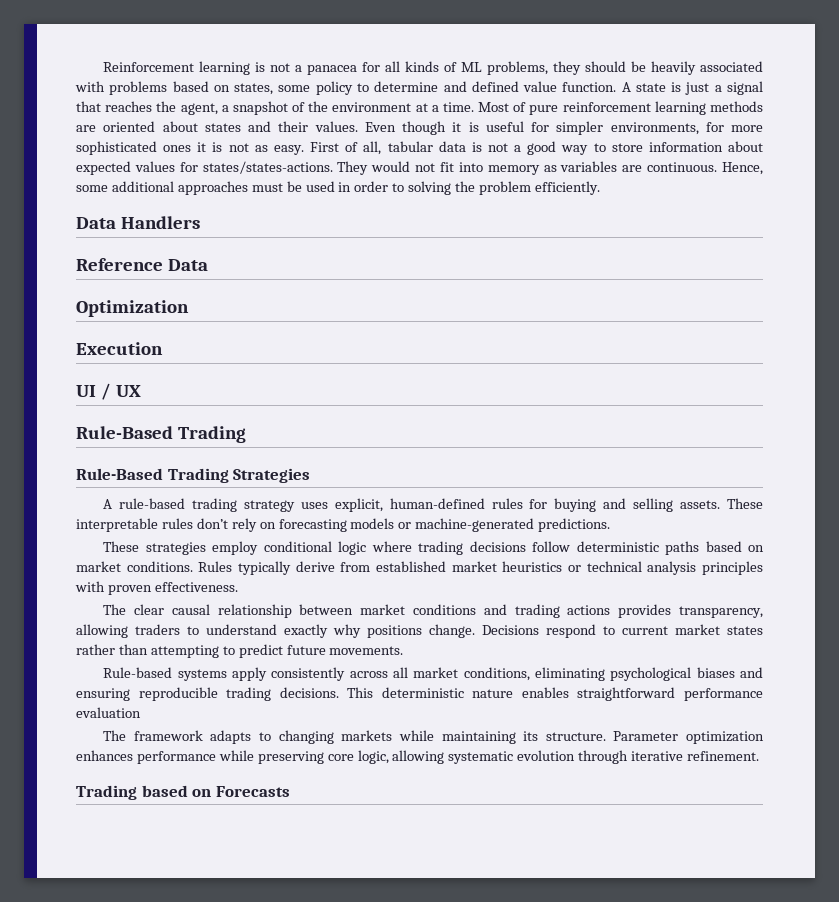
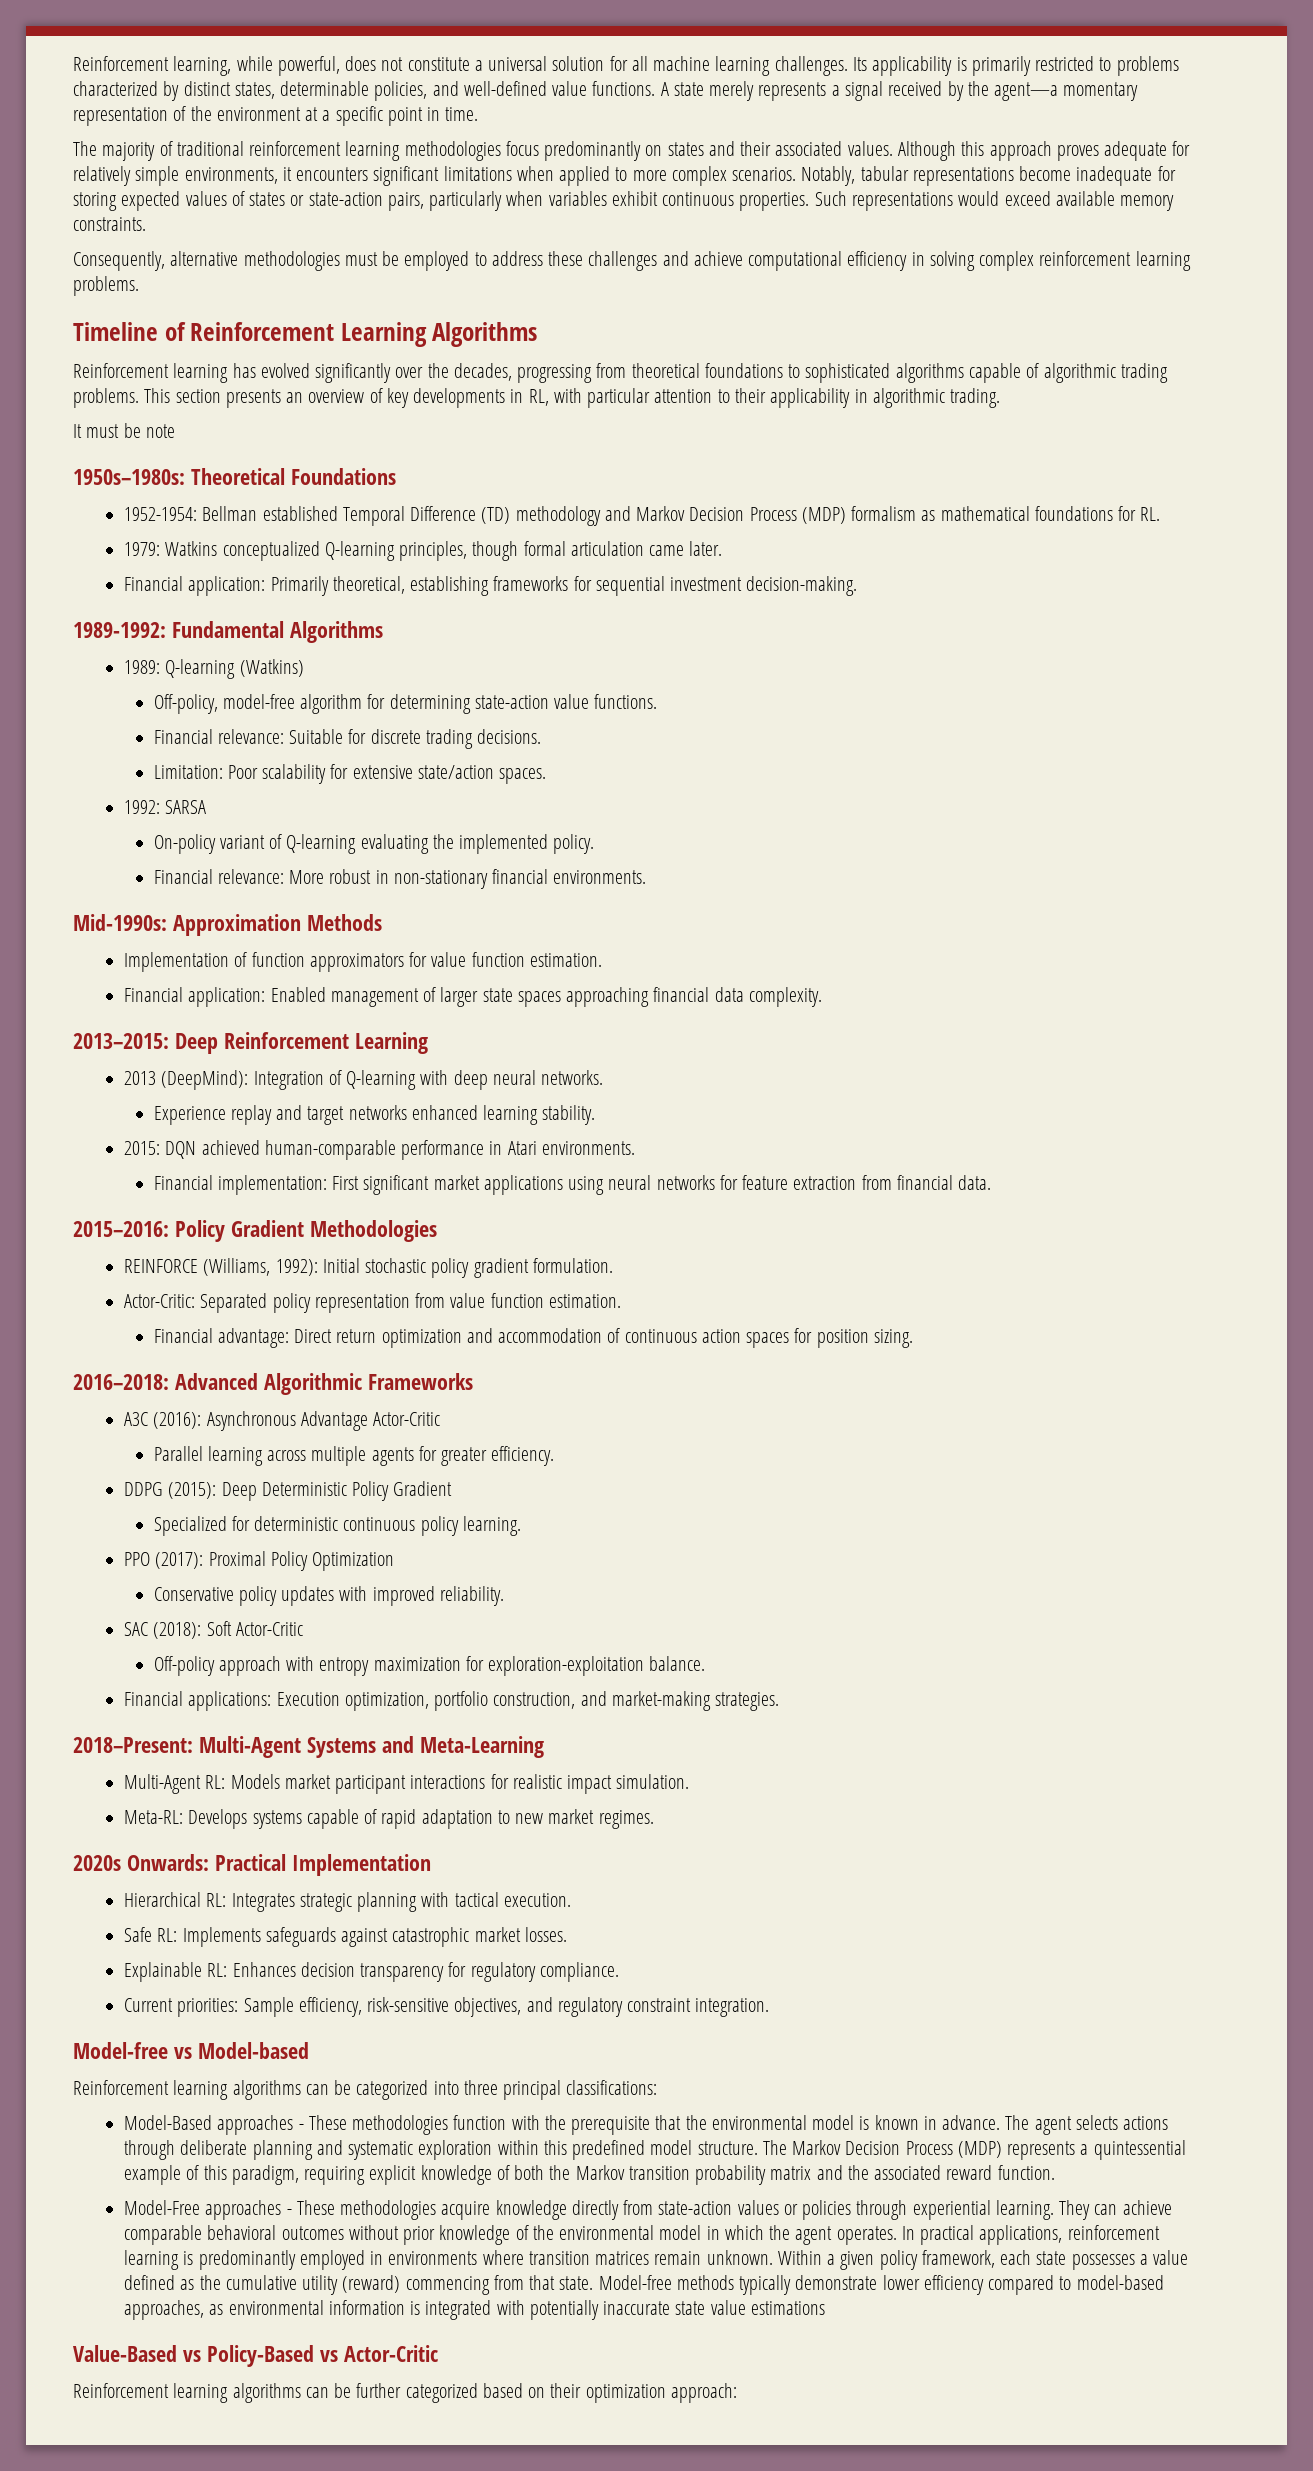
- Reinforcement learning is not a panacea for all kinds of ML problems, they should be heavily associated with problems based on states, some policy to determine and defined value function. A state is just a signal that reaches the agent, a snapshot of the environment at a time. Most of pure reinforcement learning methods are oriented about states and their values. Even though it is useful for simpler environments, for more sophisticated ones it is not as easy. First of all, tabular data is not a good way to store information about expected values for states/states-actions. They would not fit into memory as variables are continuous. Hence, some additional approaches must be used in order to solving the problem efficiently.
- Data Handlers
- Reference Data
- Optimization
- Execution
- UI / UX
- Rule-Based Trading
- Rule-Based Trading Strategies
- A rule-based trading strategy uses explicit, human-defined rules for buying and selling assets. These interpretable rules don’t rely on forecasting models or machine-generated predictions.
- These strategies employ conditional logic where trading decisions follow deterministic paths based on market conditions. Rules typically derive from established market heuristics or technical analysis principles with proven effectiveness.
- The clear causal relationship between market conditions and trading actions provides transparency, allowing traders to understand exactly why positions change. Decisions respond to current market states rather than attempting to predict future movements.
- Rule-based systems apply consistently across all market conditions, eliminating psychological biases and ensuring reproducible trading decisions. This deterministic nature enables straightforward performance evaluation
- The framework adapts to changing markets while maintaining its structure. Parameter optimization enhances performance while preserving core logic, allowing systematic evolution through iterative refinement.
- Trading based on Forecasts
+ Reinforcement learning, while powerful, does not constitute a universal solution for all machine learning challenges. Its applicability is primarily restricted to problems characterized by distinct states, determinable policies, and well-defined value functions. A state merely represents a signal received by the agent—a momentary representation of the environment at a specific point in time.
+ The majority of traditional reinforcement learning methodologies focus predominantly on states and their associated values. Although this approach proves adequate for relatively simple environments, it encounters significant limitations when applied to more complex scenarios. Notably, tabular representations become inadequate for storing expected values of states or state-action pairs, particularly when variables exhibit continuous properties. Such representations would exceed available memory constraints.
+ Consequently, alternative methodologies must be employed to address these challenges and achieve computational efficiency in solving complex reinforcement learning problems.
+ Timeline of Reinforcement Learning Algorithms
+ Reinforcement learning has evolved significantly over the decades, progressing from theoretical foundations to sophisticated algorithms capable of algorithmic trading problems. This section presents an overview of key developments in RL, with particular attention to their applicability in algorithmic trading.
+ It must be note
+ 1950s–1980s: Theoretical Foundations
+ 1952-1954: Bellman established Temporal Difference (TD) methodology and Markov Decision Process (MDP) formalism as mathematical foundations for RL.
+ 1979: Watkins conceptualized Q-learning principles, though formal articulation came later.
+ Financial application: Primarily theoretical, establishing frameworks for sequential investment decision-making.
+ 1989-1992: Fundamental Algorithms
+ 1989: Q-learning (Watkins)
+ Off-policy, model-free algorithm for determining state-action value functions.
+ Financial relevance: Suitable for discrete trading decisions.
+ Limitation: Poor scalability for extensive state/action spaces.
+ 1992: SARSA
+ On-policy variant of Q-learning evaluating the implemented policy.
+ Financial relevance: More robust in non-stationary financial environments.
+ Mid-1990s: Approximation Methods
+ Implementation of function approximators for value function estimation.
+ Financial application: Enabled management of larger state spaces approaching financial data complexity.
+ 2013–2015: Deep Reinforcement Learning
+ 2013 (DeepMind): Integration of Q-learning with deep neural networks.
+ Experience replay and target networks enhanced learning stability.
+ 2015: DQN achieved human-comparable performance in Atari environments.
+ Financial implementation: First significant market applications using neural networks for feature extraction from financial data.
+ 2015–2016: Policy Gradient Methodologies
+ REINFORCE (Williams, 1992): Initial stochastic policy gradient formulation.
+ Actor-Critic: Separated policy representation from value function estimation.
+ Financial advantage: Direct return optimization and accommodation of continuous action spaces for position sizing.
+ 2016–2018: Advanced Algorithmic Frameworks
+ A3C (2016): Asynchronous Advantage Actor-Critic
+ Parallel learning across multiple agents for greater efficiency.
+ DDPG (2015): Deep Deterministic Policy Gradient
+ Specialized for deterministic continuous policy learning.
+ PPO (2017): Proximal Policy Optimization
+ Conservative policy updates with improved reliability.
+ SAC (2018): Soft Actor-Critic
+ Off-policy approach with entropy maximization for exploration-exploitation balance.
+ Financial applications: Execution optimization, portfolio construction, and market-making strategies.
+ 2018–Present: Multi-Agent Systems and Meta-Learning
+ Multi-Agent RL: Models market participant interactions for realistic impact simulation.
+ Meta-RL: Develops systems capable of rapid adaptation to new market regimes.
+ 2020s Onwards: Practical Implementation
+ Hierarchical RL: Integrates strategic planning with tactical execution.
+ Safe RL: Implements safeguards against catastrophic market losses.
+ Explainable RL: Enhances decision transparency for regulatory compliance.
+ Current priorities: Sample efficiency, risk-sensitive objectives, and regulatory constraint integration.
+ Model-free vs Model-based
+ Reinforcement learning algorithms can be categorized into three principal classifications:
+ Model-Based approaches - These methodologies function with the prerequisite that the environmental model is known in advance. The agent selects actions through deliberate planning and systematic exploration within this predefined model structure. The Markov Decision Process (MDP) represents a quintessential example of this paradigm, requiring explicit knowledge of both the Markov transition probability matrix and the associated reward function.
+ Model-Free approaches - These methodologies acquire knowledge directly from state-action values or policies through experiential learning. They can achieve comparable behavioral outcomes without prior knowledge of the environmental model in which the agent operates. In practical applications, reinforcement learning is predominantly employed in environments where transition matrices remain unknown. Within a given policy framework, each state possesses a value defined as the cumulative utility (reward) commencing from that state. Model-free methods typically demonstrate lower efficiency compared to model-based approaches, as environmental information is integrated with potentially inaccurate state value estimations
+ Value-Based vs Policy-Based vs Actor-Critic
+ Reinforcement learning algorithms can be further categorized based on their optimization approach:

